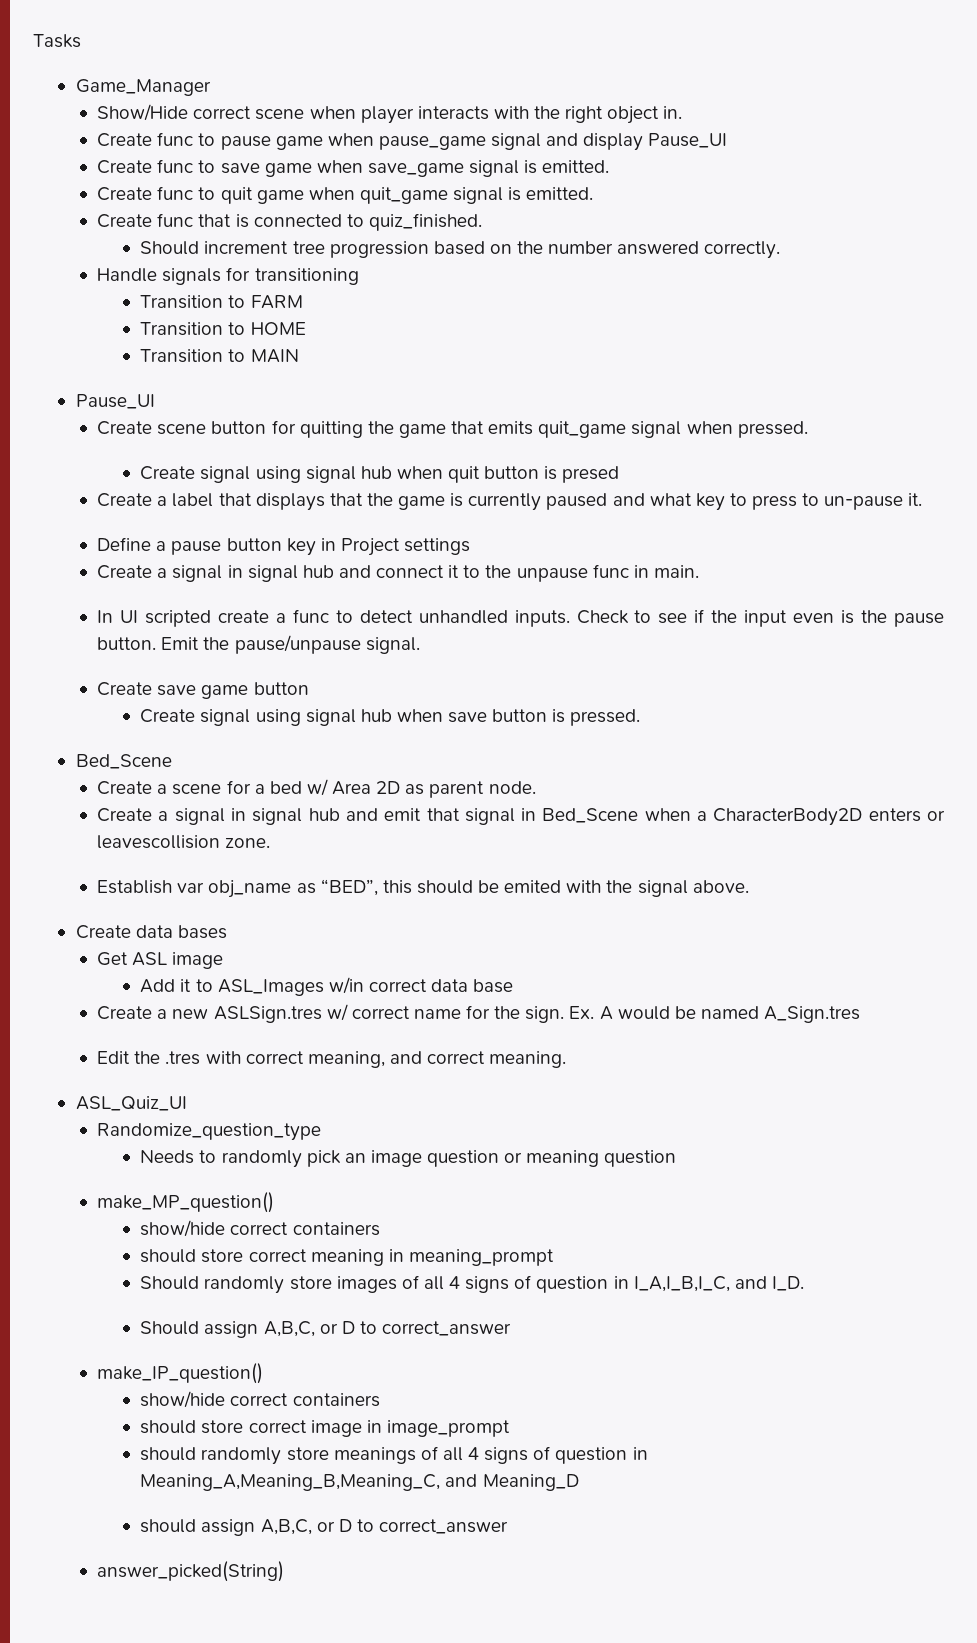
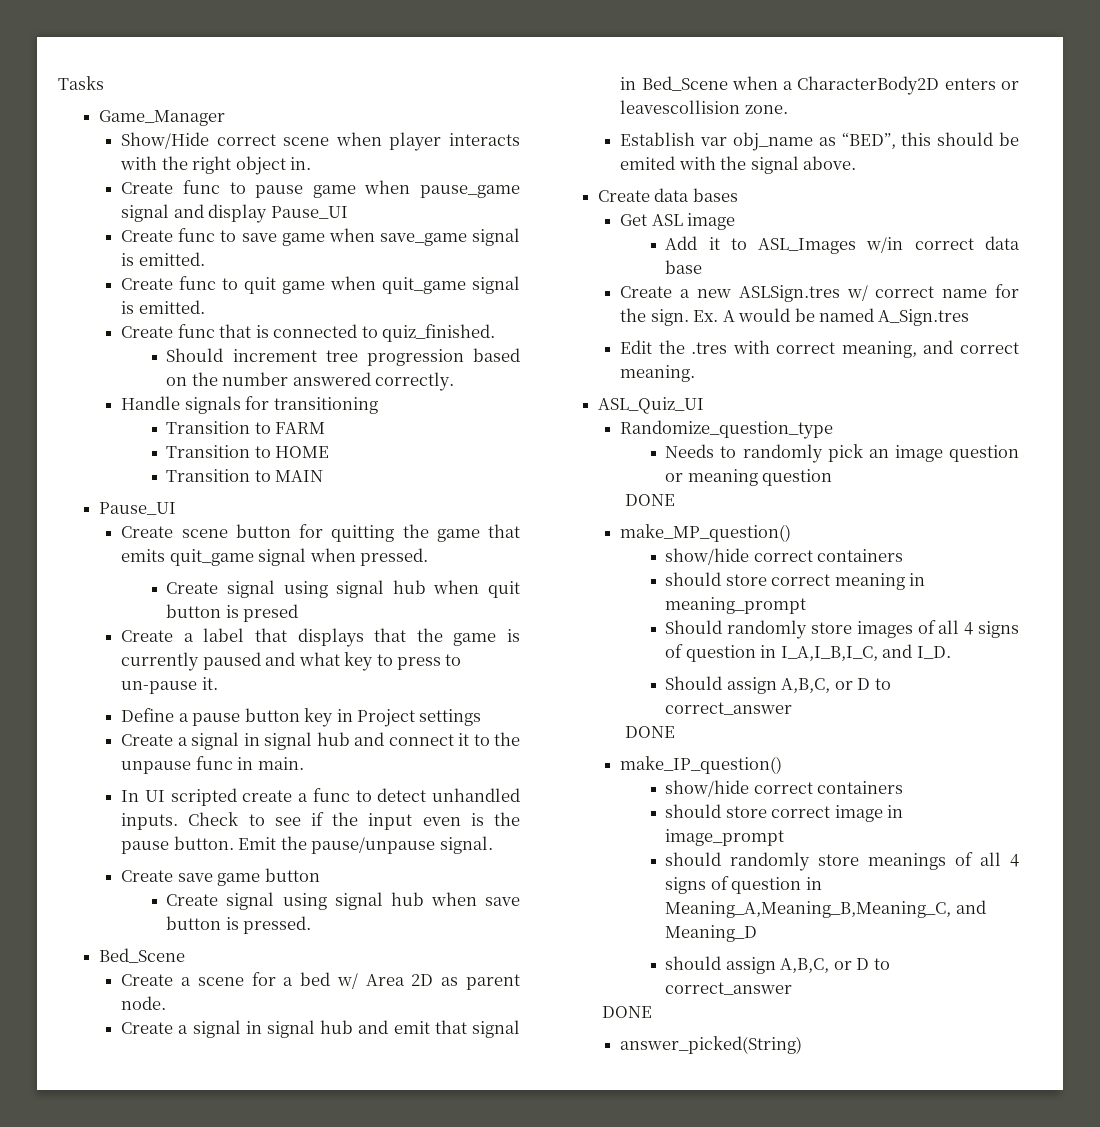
  Needs to randomly pick an image question or meaning question
+ DONE
  Should assign A,B,C, or D to correct_answer
+ DONE
  should assign A,B,C, or D to correct_answer
+ DONE

